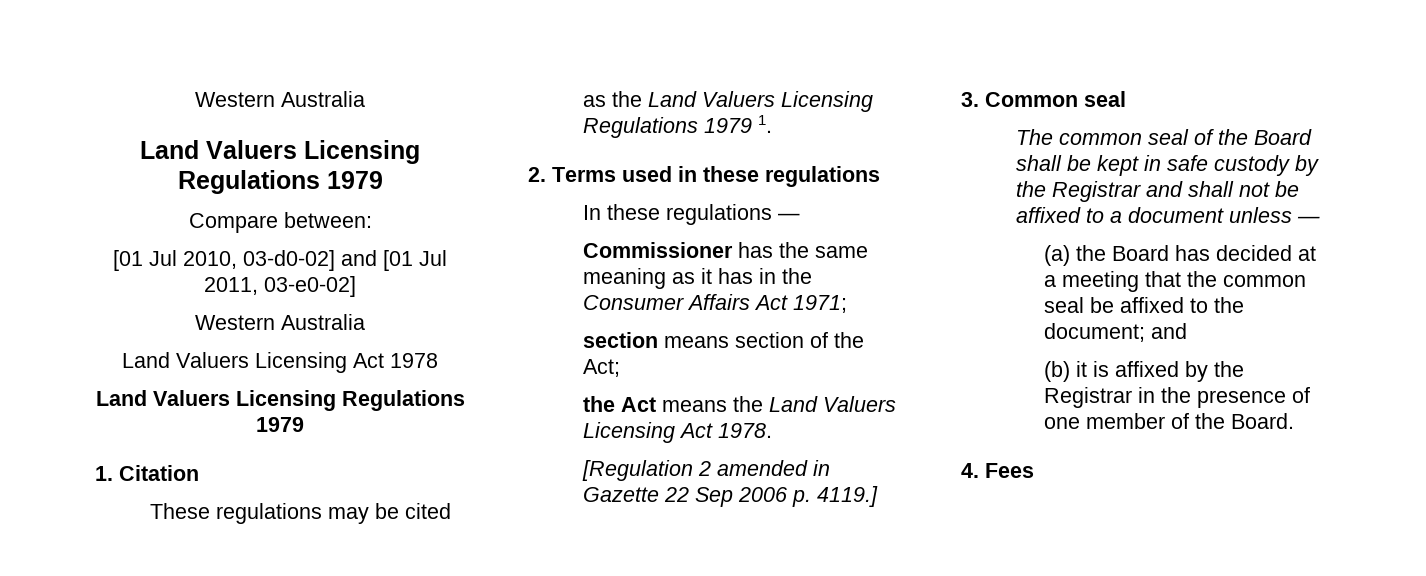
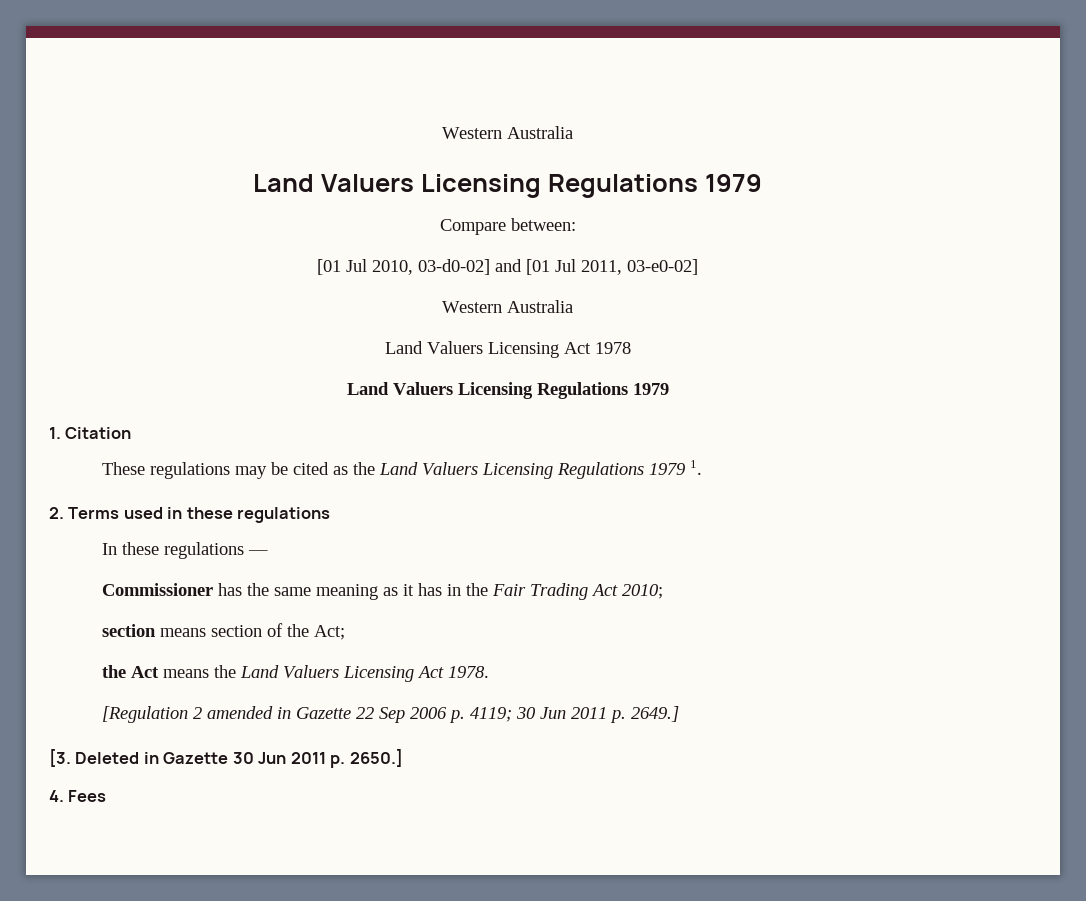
- Commissioner has the same meaning as it has in the Consumer Affairs Act 1971;
+ Commissioner has the same meaning as it has in the Fair Trading Act 2010;
- [Regulation 2 amended in Gazette 22 Sep 2006 p. 4119.]
- 3. Common seal
- The common seal of the Board shall be kept in safe custody by the Registrar and shall not be affixed to a document unless —
- (a) the Board has decided at a meeting that the common seal be affixed to the document; and
- (b) it is affixed by the Registrar in the presence of one member of the Board.
+ [Regulation 2 amended in Gazette 22 Sep 2006 p. 4119; 30 Jun 2011 p. 2649.]
+ [3. Deleted in Gazette 30 Jun 2011 p. 2650.]

